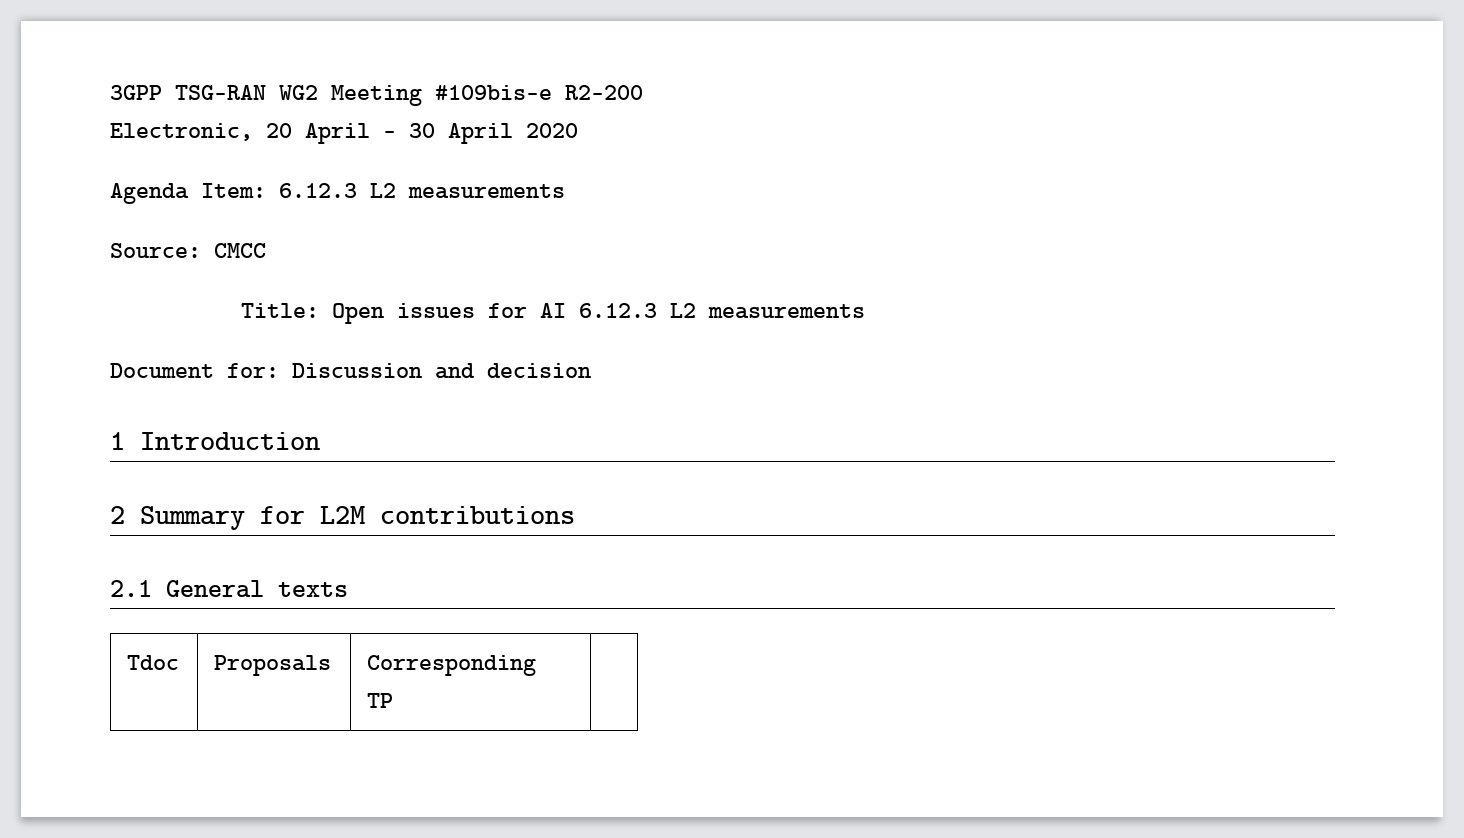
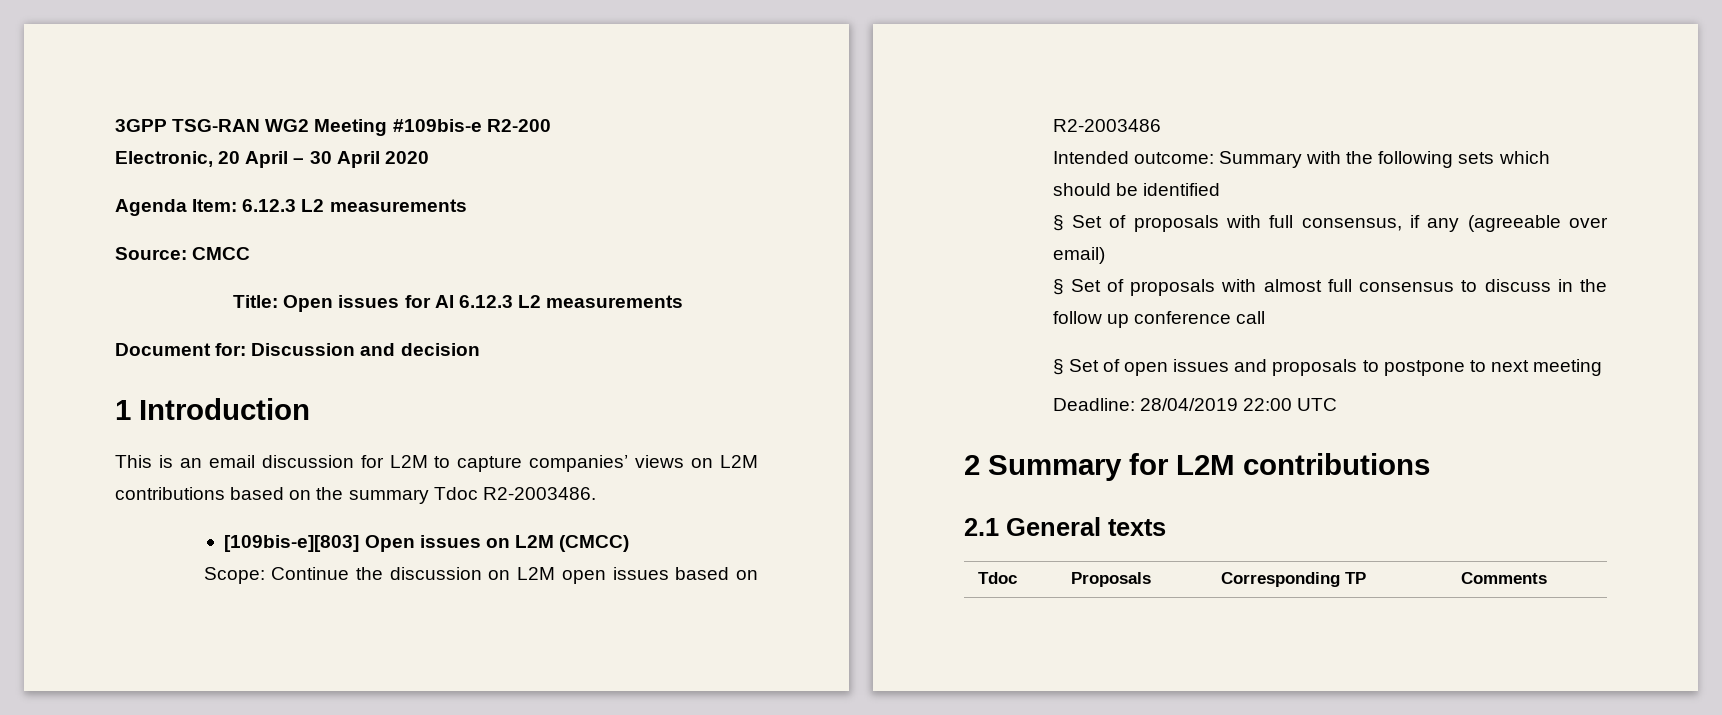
+ This is an email discussion for L2M to capture companies’ views on L2M contributions based on the summary Tdoc R2-2003486.
+ [109bis-e][803] Open issues on L2M (CMCC)
+ Scope: Continue the discussion on L2M open issues based on R2-2003486
+ Intended outcome: Summary with the following sets which should be identified
+ § Set of proposals with full consensus, if any (agreeable over email)
+ § Set of proposals with almost full consensus to discuss in the follow up conference call
+ § Set of open issues and proposals to postpone to next meeting
+ Deadline: 28/04/2019 22:00 UTC
- Tdoc | Proposals | Corresponding TP |
+ Tdoc | Proposals | Corresponding TP | Comments

